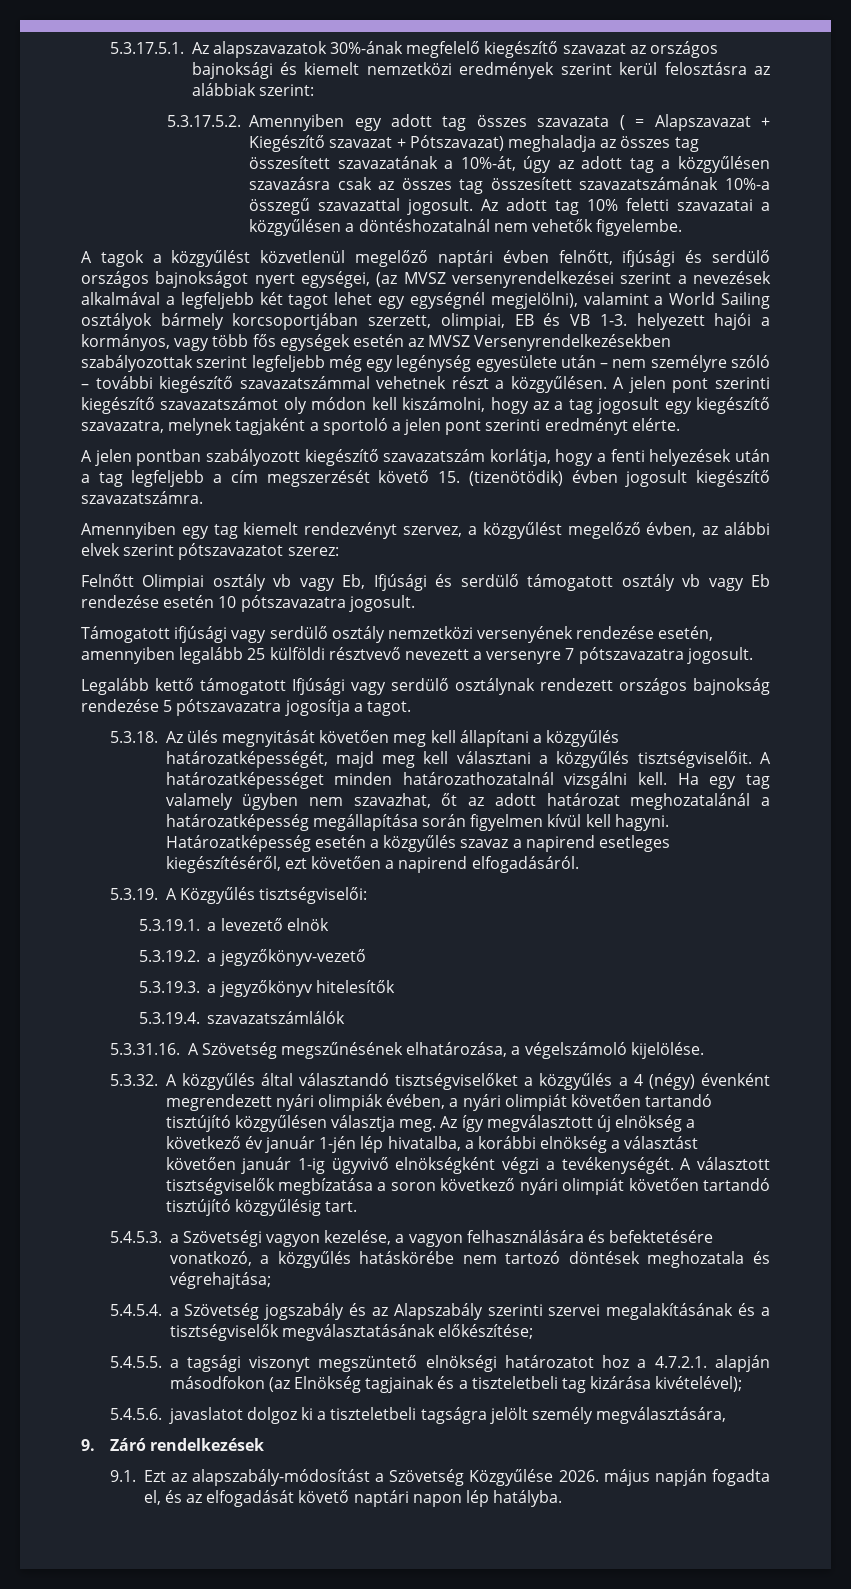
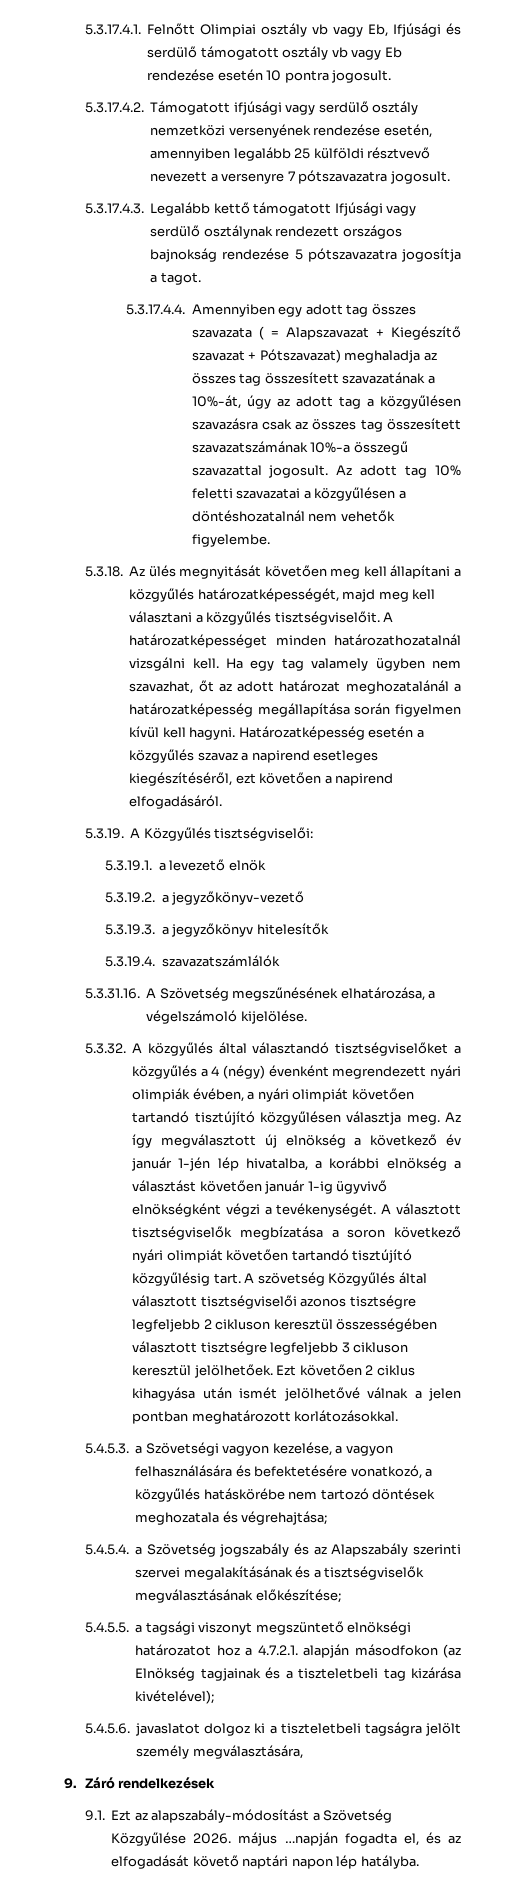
- 5.3.17.5.1. Az alapszavazatok 30%-ának megfelelő kiegészítő szavazat az országos bajnoksági és kiemelt nemzetközi eredmények szerint kerül felosztásra az alábbiak szerint:
- 5.3.17.5.2. Amennyiben egy adott tag összes szavazata ( = Alapszavazat + Kiegészítő szavazat + Pótszavazat) meghaladja az összes tag összesített szavazatának a 10%-át, úgy az adott tag a közgyűlésen szavazásra csak az összes tag összesített szavazatszámának 10%-a összegű szavazattal jogosult.
+ 5.3.17.4.1. Felnőtt Olimpiai osztály vb vagy Eb, Ifjúsági és serdülő támogatott osztály vb vagy Eb rendezése esetén 10 pontra jogosult.
+ 5.3.17.4.2. Támogatott ifjúsági vagy serdülő osztály nemzetközi versenyének rendezése esetén, amennyiben legalább 25 külföldi résztvevő nevezett a versenyre 7 pótszavazatra jogosult.
+ 5.3.17.4.3. Legalább kettő támogatott Ifjúsági vagy serdülő osztálynak rendezett országos bajnokság rendezése 5 pótszavazatra jogosítja a tagot.
+ 5.3.17.4.4. Amennyiben egy adott tag összes szavazata ( = Alapszavazat + Kiegészítő szavazat + Pótszavazat) meghaladja az összes tag összesített szavazatának a 10%-át, úgy az adott tag a közgyűlésen szavazásra csak az összes tag összesített szavazatszámának 10%-a összegű szavazattal jogosult.
- A tagok a közgyűlést közvetlenül megelőző naptári évben felnőtt, ifjúsági és serdülő országos bajnokságot nyert egységei, (az MVSZ versenyrendelkezései szerint a nevezések alkalmával a legfeljebb két tagot lehet egy egységnél megjelölni), valamint a World Sailing osztályok bármely korcsoportjában szerzett, olimpiai, EB és VB 1-3. helyezett hajói a kormányos, vagy több fős egységek esetén az MVSZ Versenyrendelkezésekben szabályozottak szerint legfeljebb még egy legénység egyesülete után – nem személyre szóló – további kiegészítő szavazatszámmal vehetnek részt a közgyűlésen. A jelen pont szerinti kiegészítő szavazatszámot oly módon kell kiszámolni, hogy az a tag jogosult egy kiegészítő szavazatra, melynek tagjaként a sportoló a jelen pont szerinti eredményt elérte.
- A jelen pontban szabályozott kiegészítő szavazatszám korlátja, hogy a fenti helyezések után a tag legfeljebb a cím megszerzését követő 15. (tizenötödik) évben jogosult kiegészítő szavazatszámra.
- Amennyiben egy tag kiemelt rendezvényt szervez, a közgyűlést megelőző évben, az alábbi elvek szerint pótszavazatot szerez:
- Felnőtt Olimpiai osztály vb vagy Eb, Ifjúsági és serdülő támogatott osztály vb vagy Eb rendezése esetén 10 pótszavazatra jogosult.
- Támogatott ifjúsági vagy serdülő osztály nemzetközi versenyének rendezése esetén, amennyiben legalább 25 külföldi résztvevő nevezett a versenyre 7 pótszavazatra jogosult.
- Legalább kettő támogatott Ifjúsági vagy serdülő osztálynak rendezett országos bajnokság rendezése 5 pótszavazatra jogosítja a tagot.
+ A szövetség Közgyűlés által választott tisztségviselői azonos tisztségre legfeljebb 2 cikluson keresztül összességében választott tisztségre legfeljebb 3 cikluson keresztül jelölhetőek. Ezt követően 2 ciklus kihagyása után ismét jelölhetővé válnak a jelen pontban meghatározott korlátozásokkal.
- 5.4.5.4. a Szövetség jogszabály és az Alapszabály szerinti szervei megalakításának és a tisztségviselők megválasztatásának előkészítése;
+ 5.4.5.4. a Szövetség jogszabály és az Alapszabály szerinti szervei megalakításának és a tisztségviselők megválasztásának előkészítése;
- 9.1. Ezt az alapszabály-módosítást a Szövetség Közgyűlése 2026. május napján fogadta el, és az elfogadását követő naptári napon lép hatályba.
+ 9.1. Ezt az alapszabály-módosítást a Szövetség Közgyűlése 2026. május …napján fogadta el, és az elfogadását követő naptári napon lép hatályba.

